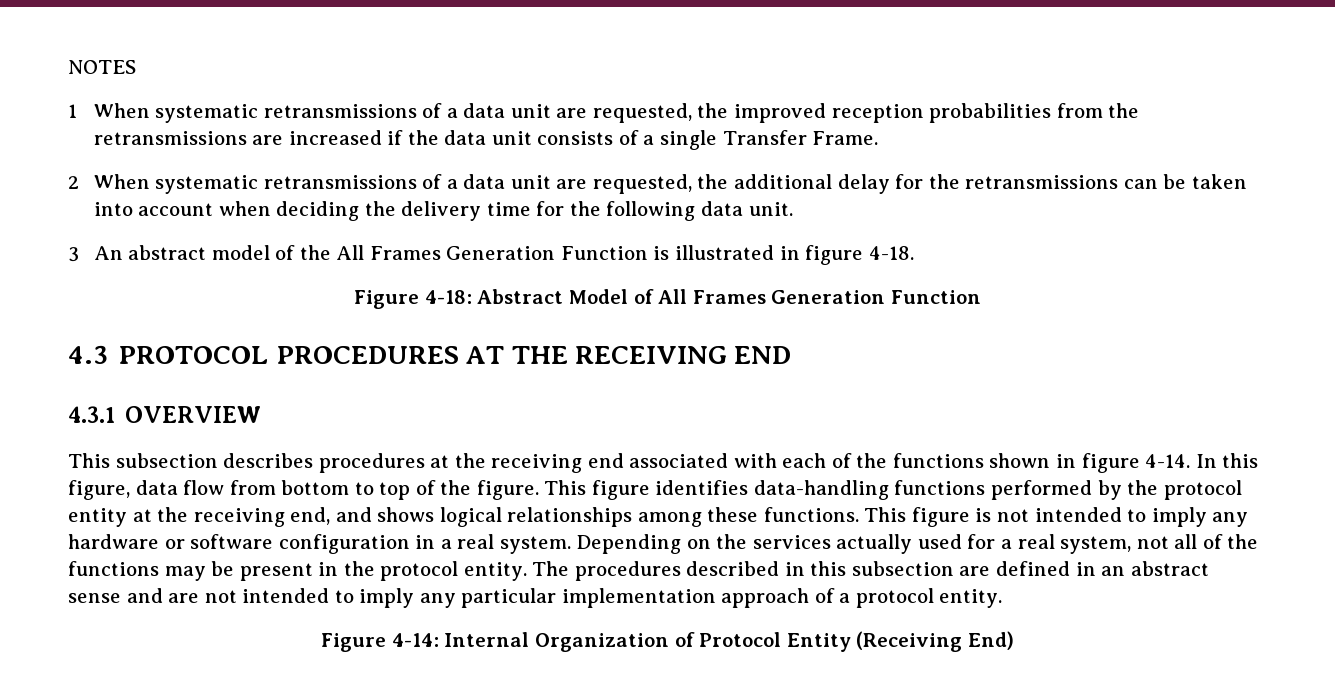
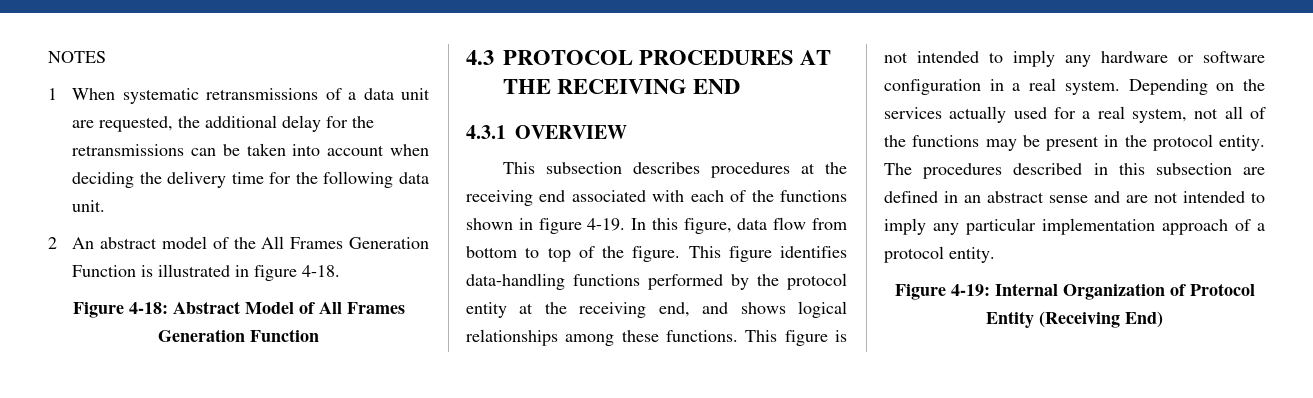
- 1 When systematic retransmissions of a data unit are requested, the improved reception probabilities from the retransmissions are increased if the data unit consists of a single Transfer Frame.
- 2 When systematic retransmissions of a data unit are requested, the additional delay for the retransmissions can be taken into account when deciding the delivery time for the following data unit.
+ 1 When systematic retransmissions of a data unit are requested, the additional delay for the retransmissions can be taken into account when deciding the delivery time for the following data unit.
- 3 An abstract model of the All Frames Generation Function is illustrated in figure 4-18.
+ 2 An abstract model of the All Frames Generation Function is illustrated in figure 4-18.
- This subsection describes procedures at the receiving end associated with each of the functions shown in figure 4-14.
+ This subsection describes procedures at the receiving end associated with each of the functions shown in figure 4-19.
- Figure 4-14: Internal Organization of Protocol Entity (Receiving End)
+ Figure 4-19: Internal Organization of Protocol Entity (Receiving End)

